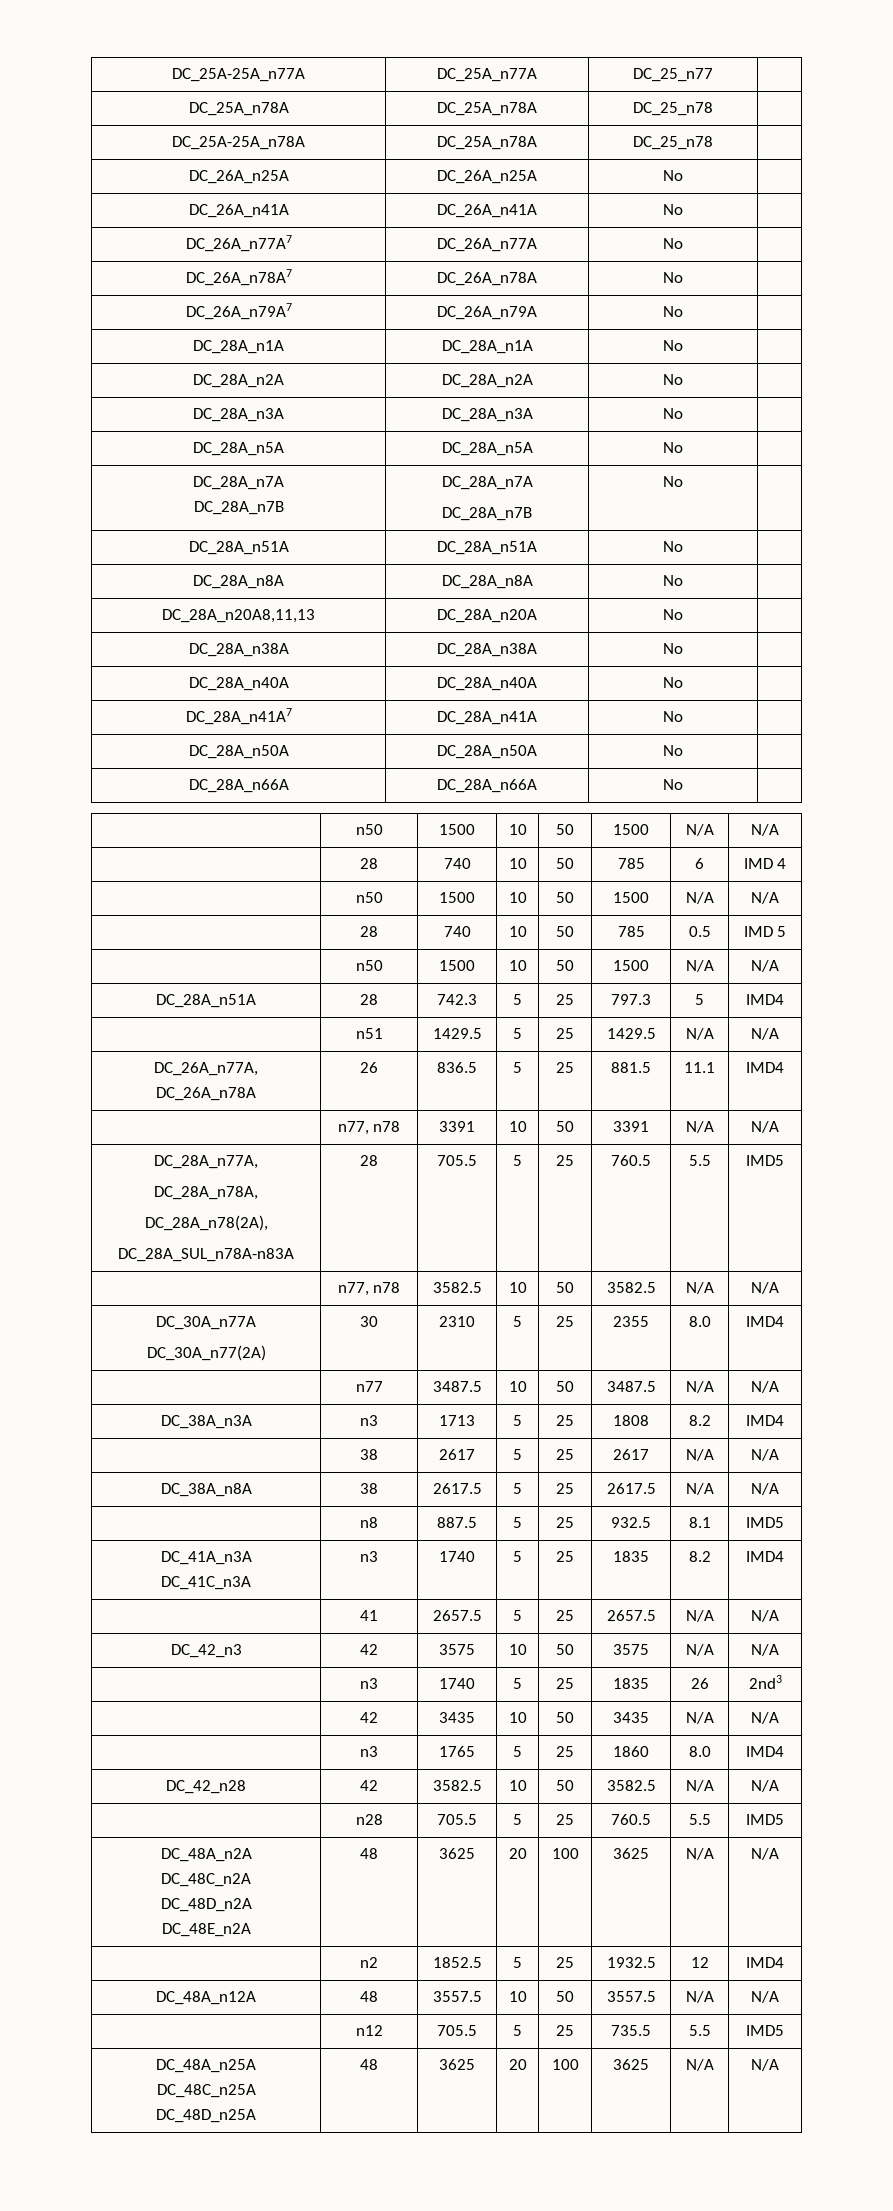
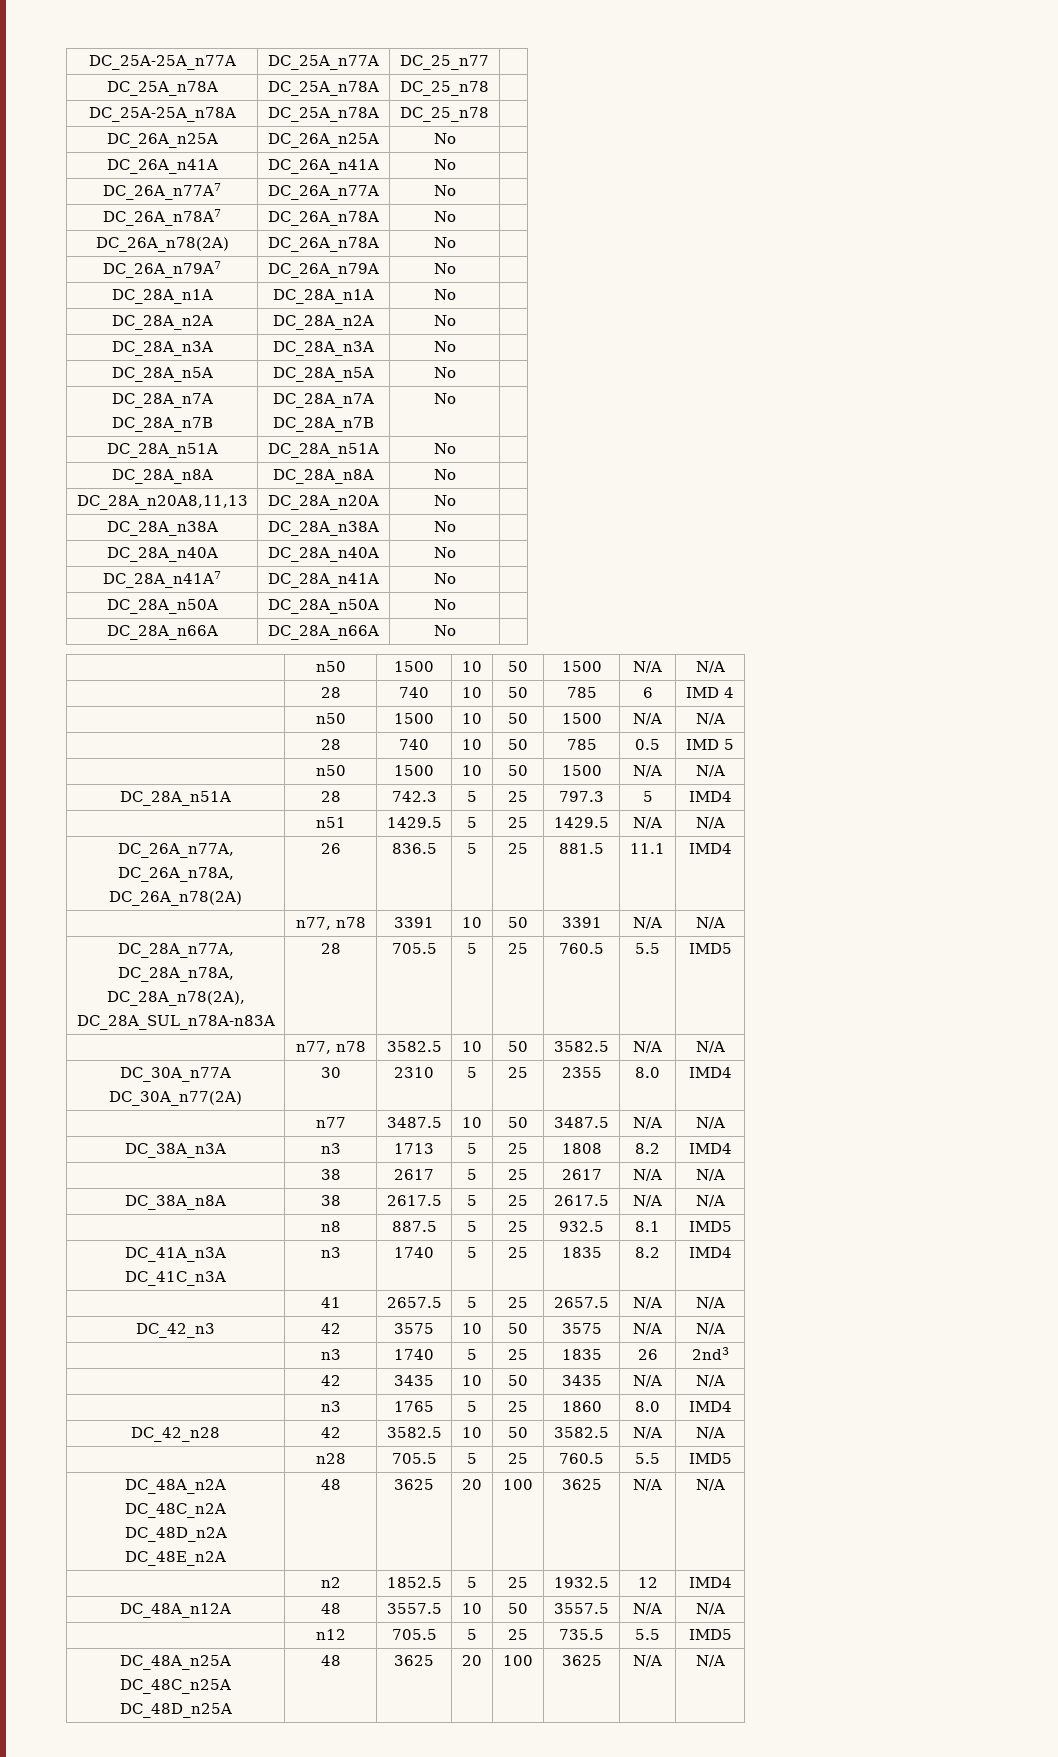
+ DC_26A_n78(2A) | DC_26A_n78A | No |
  DC_26A_n77A,
- DC_26A_n78A | 26 | 836.5 | 5 | 25 | 881.5 | 11.1 | IMD4
+ DC_26A_n78A,
+ DC_26A_n78(2A) | 26 | 836.5 | 5 | 25 | 881.5 | 11.1 | IMD4

